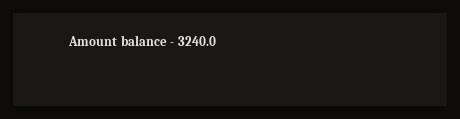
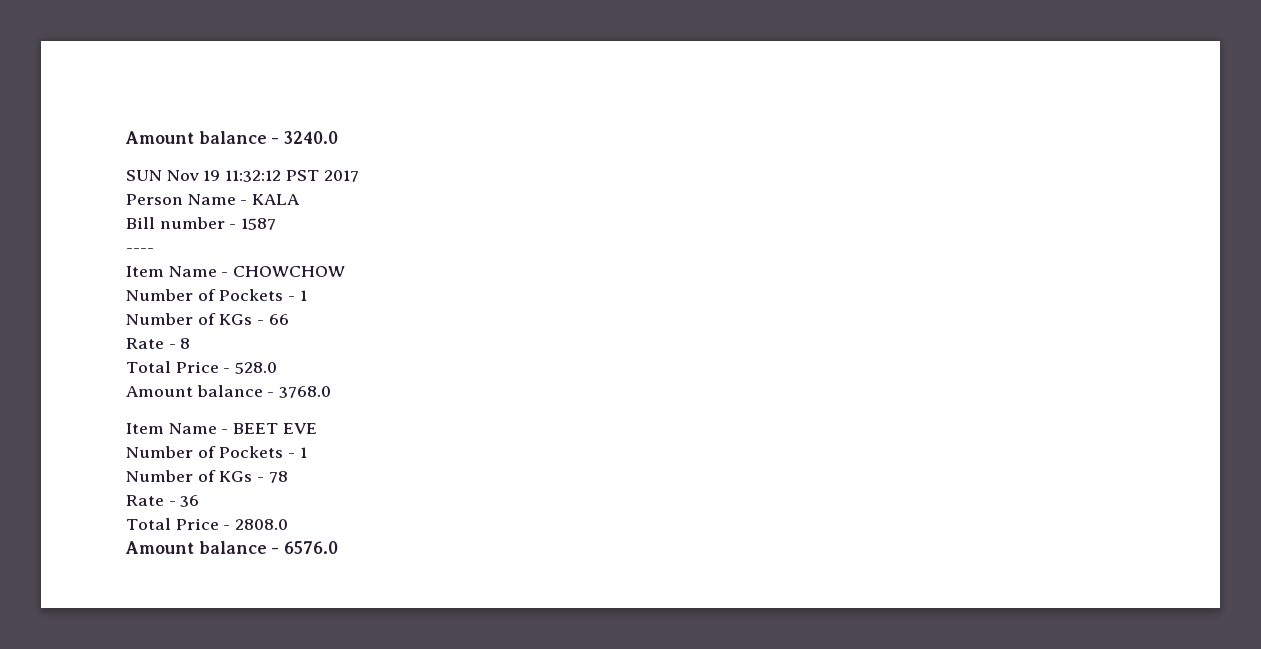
+ SUN Nov 19 11:32:12 PST 2017
+ Person Name - KALA
+ Bill number - 1587
+ ----
+ Item Name - CHOWCHOW
+ Number of Pockets - 1
+ Number of KGs - 66
+ Rate - 8
+ Total Price - 528.0
+ Amount balance - 3768.0
+ Item Name - BEET EVE
+ Number of Pockets - 1
+ Number of KGs - 78
+ Rate - 36
+ Total Price - 2808.0
+ Amount balance - 6576.0

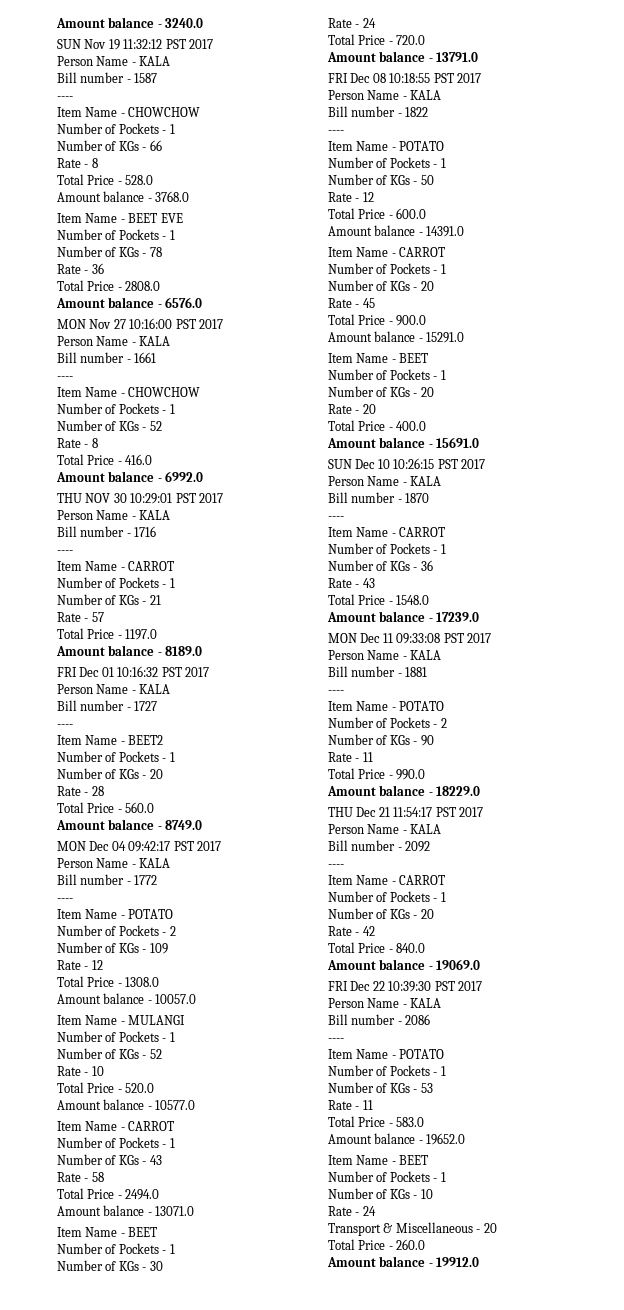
+ MON Nov 27 10:16:00 PST 2017
+ Person Name - KALA
+ Bill number - 1661
+ ----
+ Item Name - CHOWCHOW
+ Number of Pockets - 1
+ Number of KGs - 52
+ Rate - 8
+ Total Price - 416.0
+ Amount balance - 6992.0
+ THU NOV 30 10:29:01 PST 2017
+ Person Name - KALA
+ Bill number - 1716
+ ----
+ Item Name - CARROT
+ Number of Pockets - 1
+ Number of KGs - 21
+ Rate - 57
+ Total Price - 1197.0
+ Amount balance - 8189.0
+ FRI Dec 01 10:16:32 PST 2017
+ Person Name - KALA
+ Bill number - 1727
+ ----
+ Item Name - BEET2
+ Number of Pockets - 1
+ Number of KGs - 20
+ Rate - 28
+ Total Price - 560.0
+ Amount balance - 8749.0
+ MON Dec 04 09:42:17 PST 2017
+ Person Name - KALA
+ Bill number - 1772
+ ----
+ Item Name - POTATO
+ Number of Pockets - 2
+ Number of KGs - 109
+ Rate - 12
+ Total Price - 1308.0
+ Amount balance - 10057.0
+ Item Name - MULANGI
+ Number of Pockets - 1
+ Number of KGs - 52
+ Rate - 10
+ Total Price - 520.0
+ Amount balance - 10577.0
+ Item Name - CARROT
+ Number of Pockets - 1
+ Number of KGs - 43
+ Rate - 58
+ Total Price - 2494.0
+ Amount balance - 13071.0
+ Item Name - BEET
+ Number of Pockets - 1
+ Number of KGs - 30
+ Rate - 24
+ Total Price - 720.0
+ Amount balance - 13791.0
+ FRI Dec 08 10:18:55 PST 2017
+ Person Name - KALA
+ Bill number - 1822
+ ----
+ Item Name - POTATO
+ Number of Pockets - 1
+ Number of KGs - 50
+ Rate - 12
+ Total Price - 600.0
+ Amount balance - 14391.0
+ Item Name - CARROT
+ Number of Pockets - 1
+ Number of KGs - 20
+ Rate - 45
+ Total Price - 900.0
+ Amount balance - 15291.0
+ Item Name - BEET
+ Number of Pockets - 1
+ Number of KGs - 20
+ Rate - 20
+ Total Price - 400.0
+ Amount balance - 15691.0
+ SUN Dec 10 10:26:15 PST 2017
+ Person Name - KALA
+ Bill number - 1870
+ ----
+ Item Name - CARROT
+ Number of Pockets - 1
+ Number of KGs - 36
+ Rate - 43
+ Total Price - 1548.0
+ Amount balance - 17239.0
+ MON Dec 11 09:33:08 PST 2017
+ Person Name - KALA
+ Bill number - 1881
+ ----
+ Item Name - POTATO
+ Number of Pockets - 2
+ Number of KGs - 90
+ Rate - 11
+ Total Price - 990.0
+ Amount balance - 18229.0
+ THU Dec 21 11:54:17 PST 2017
+ Person Name - KALA
+ Bill number - 2092
+ ----
+ Item Name - CARROT
+ Number of Pockets - 1
+ Number of KGs - 20
+ Rate - 42
+ Total Price - 840.0
+ Amount balance - 19069.0
+ FRI Dec 22 10:39:30 PST 2017
+ Person Name - KALA
+ Bill number - 2086
+ ----
+ Item Name - POTATO
+ Number of Pockets - 1
+ Number of KGs - 53
+ Rate - 11
+ Total Price - 583.0
+ Amount balance - 19652.0
+ Item Name - BEET
+ Number of Pockets - 1
+ Number of KGs - 10
+ Rate - 24
+ Transport & Miscellaneous - 20
+ Total Price - 260.0
+ Amount balance - 19912.0

